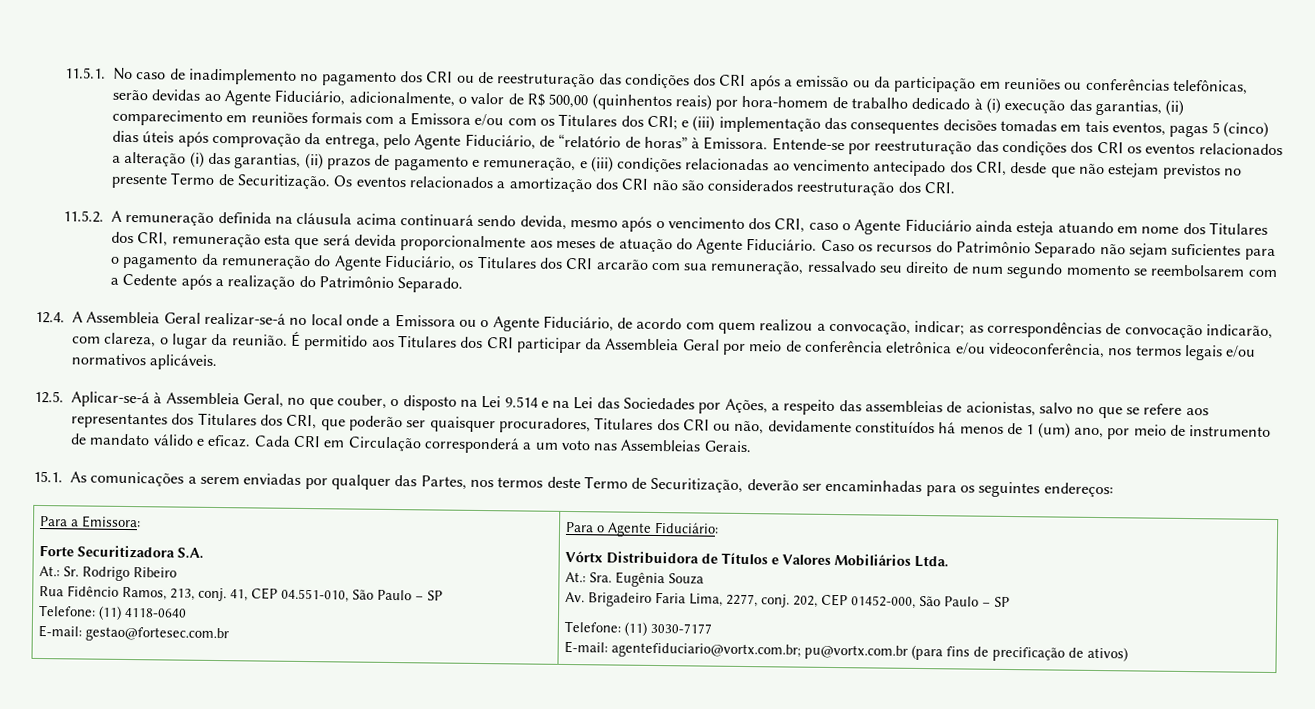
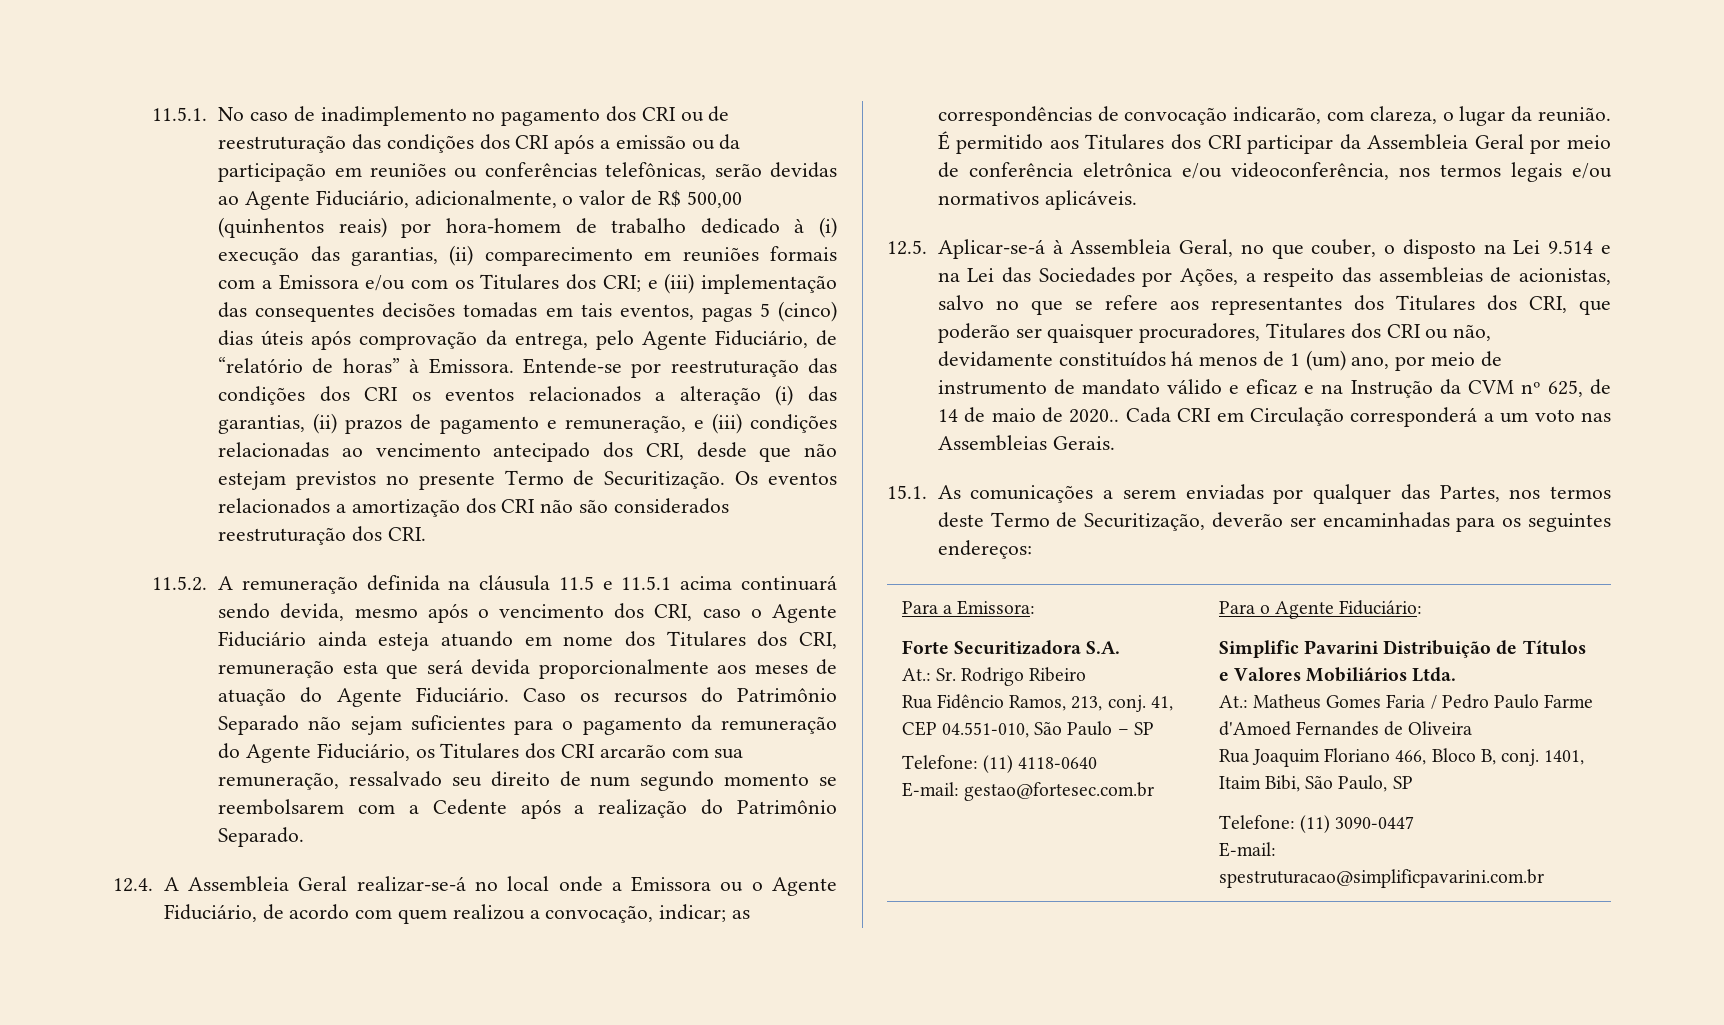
- 11.5.2. A remuneração definida na cláusula acima continuará sendo devida, mesmo após o vencimento dos CRI, caso o Agente Fiduciário ainda esteja atuando em nome dos Titulares dos CRI, remuneração esta que será devida proporcionalmente aos meses de atuação do Agente Fiduciário.
+ 11.5.2. A remuneração definida na cláusula 11.5 e 11.5.1 acima continuará sendo devida, mesmo após o vencimento dos CRI, caso o Agente Fiduciário ainda esteja atuando em nome dos Titulares dos CRI, remuneração esta que será devida proporcionalmente aos meses de atuação do Agente Fiduciário.
- 12.5. Aplicar-se-á à Assembleia Geral, no que couber, o disposto na Lei 9.514 e na Lei das Sociedades por Ações, a respeito das assembleias de acionistas, salvo no que se refere aos representantes dos Titulares dos CRI, que poderão ser quaisquer procuradores, Titulares dos CRI ou não, devidamente constituídos há menos de 1 (um) ano, por meio de instrumento de mandato válido e eficaz.
+ 12.5. Aplicar-se-á à Assembleia Geral, no que couber, o disposto na Lei 9.514 e na Lei das Sociedades por Ações, a respeito das assembleias de acionistas, salvo no que se refere aos representantes dos Titulares dos CRI, que poderão ser quaisquer procuradores, Titulares dos CRI ou não, devidamente constituídos há menos de 1 (um) ano, por meio de instrumento de mandato válido e eficaz e na Instrução da CVM nº 625, de 14 de maio de 2020..
- Vórtx Distribuidora de Títulos e Valores Mobiliários Ltda.
+ Simplific Pavarini Distribuição de Títulos e Valores Mobiliários Ltda.
- At.: Sra. Eugênia Souza
- Av. Brigadeiro Faria Lima, 2277, conj. 202, CEP 01452-000, São Paulo – SP
- Telefone: (11) 3030-7177
- E-mail: agentefiduciario@vortx.com.br; pu@vortx.com.br (para fins de precificação de ativos)
+ At.: Matheus Gomes Faria / Pedro Paulo Farme d'Amoed Fernandes de Oliveira
+ Rua Joaquim Floriano 466, Bloco B, conj. 1401, Itaim Bibi, São Paulo, SP
+ Telefone: (11) 3090-0447
+ E-mail: spestruturacao@simplificpavarini.com.br

